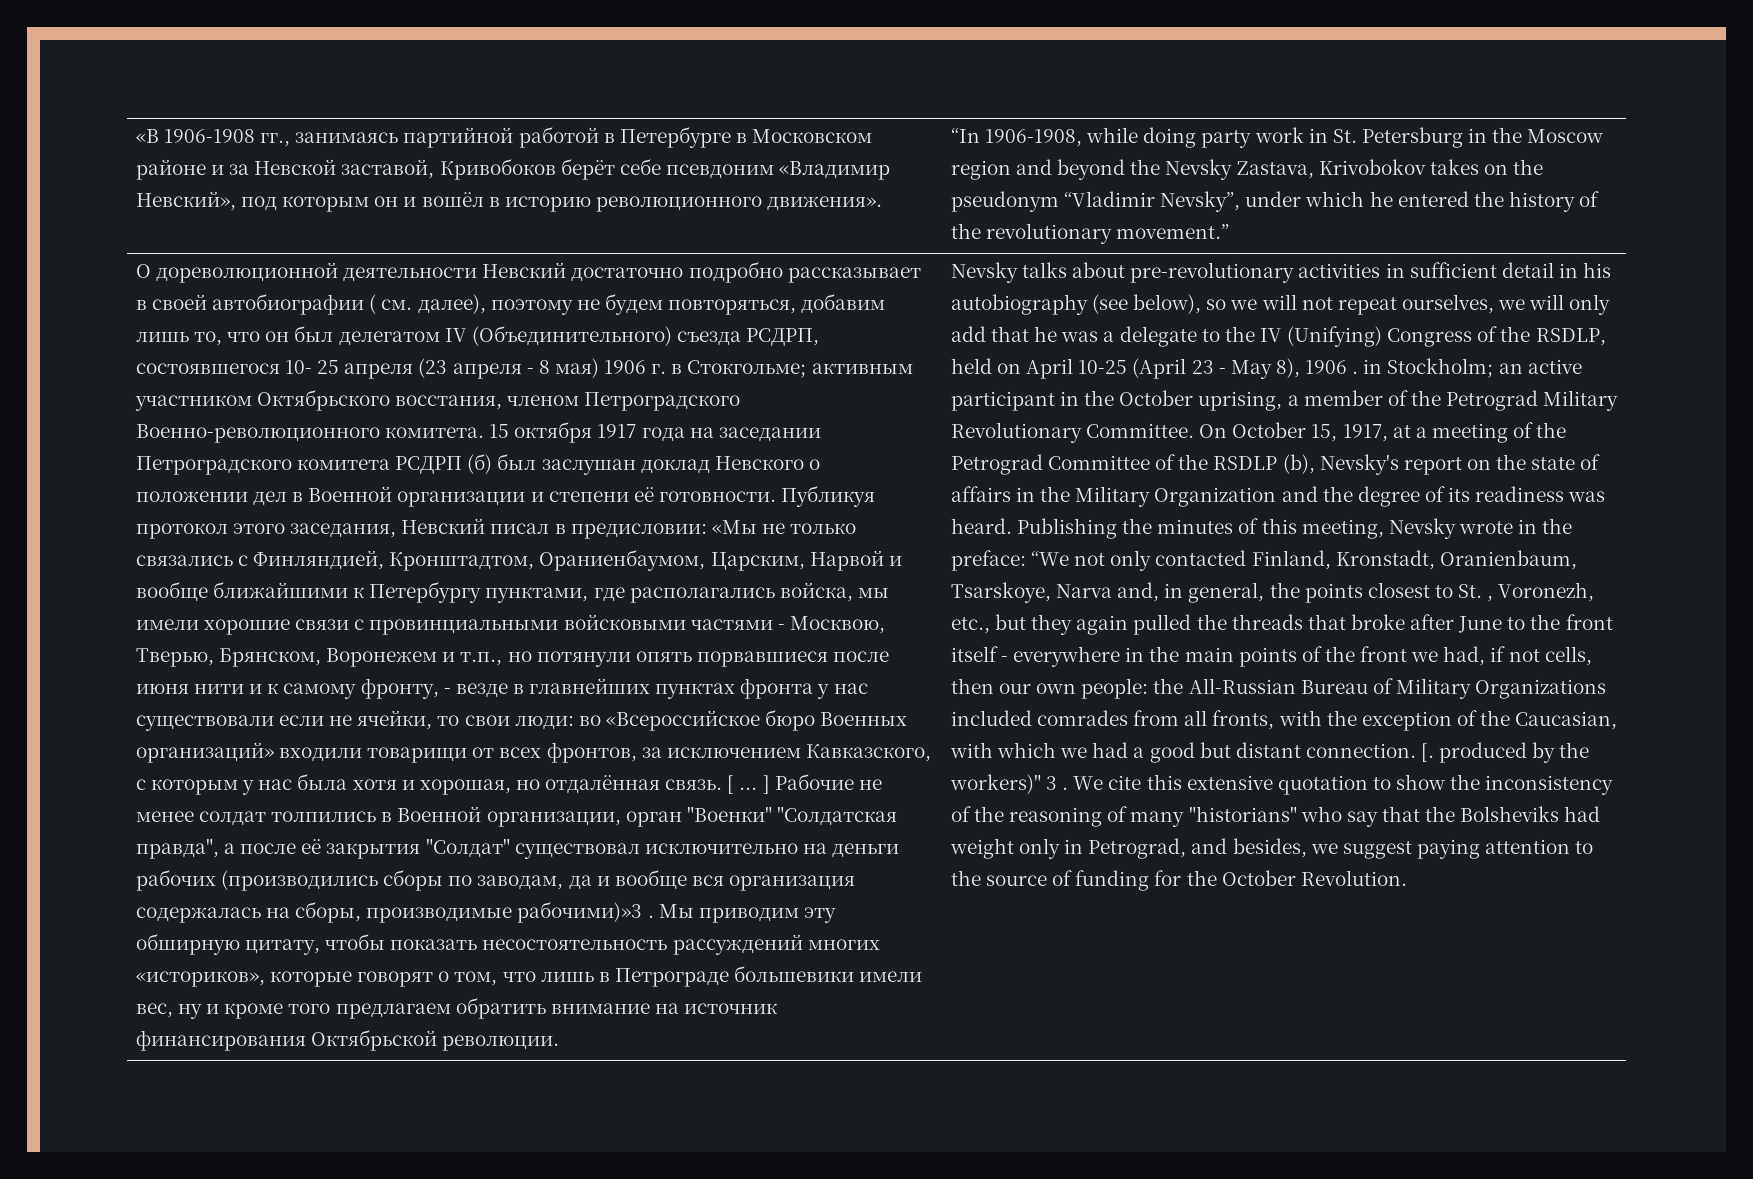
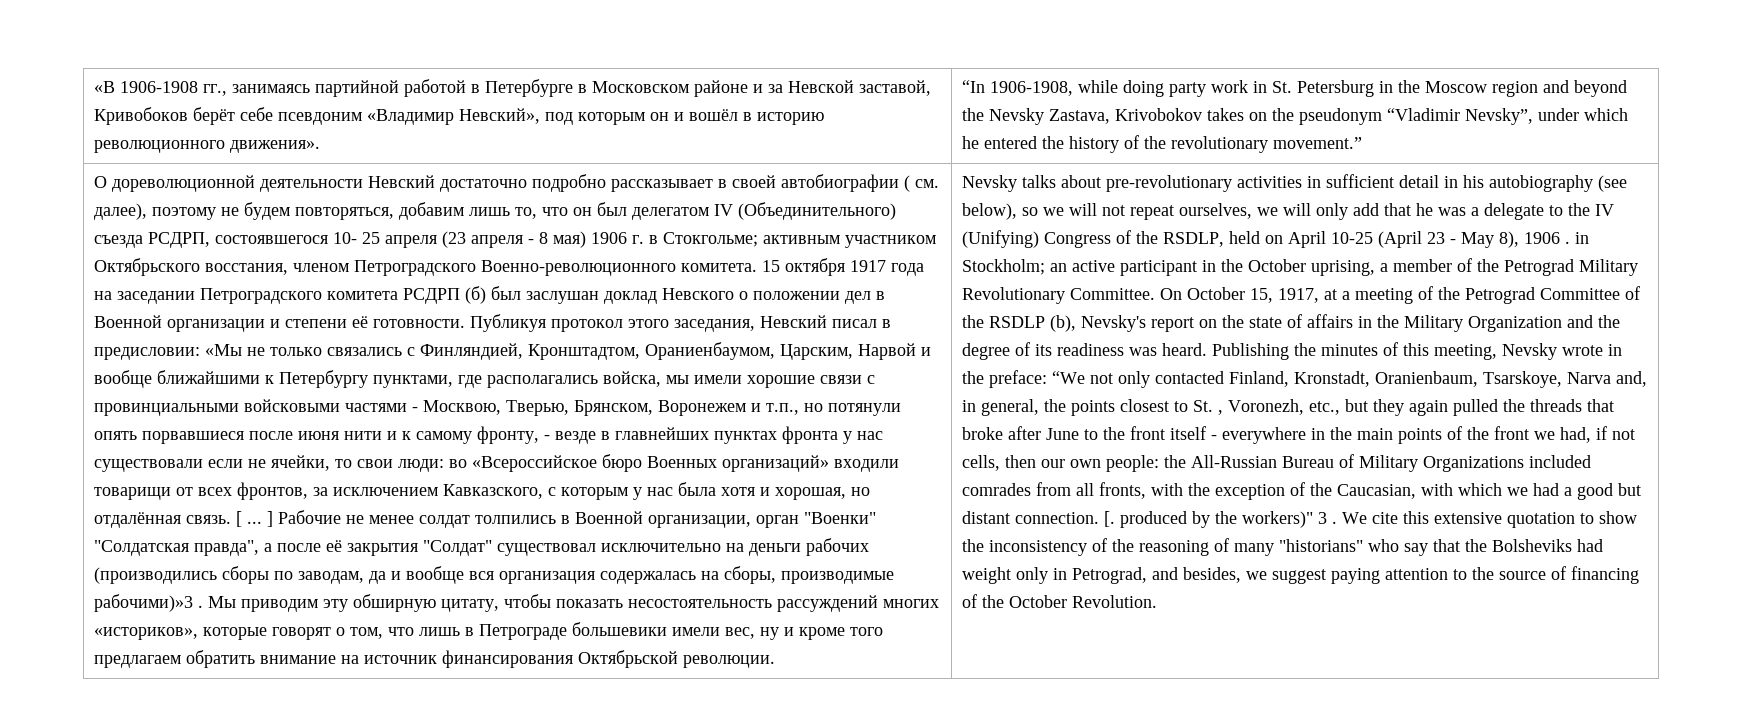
- We cite this extensive quotation to show the inconsistency of the reasoning of many "historians" who say that the Bolsheviks had weight only in Petrograd, and besides, we suggest paying attention to the source of funding for the October Revolution.
+ We cite this extensive quotation to show the inconsistency of the reasoning of many "historians" who say that the Bolsheviks had weight only in Petrograd, and besides, we suggest paying attention to the source of financing of the October Revolution.

